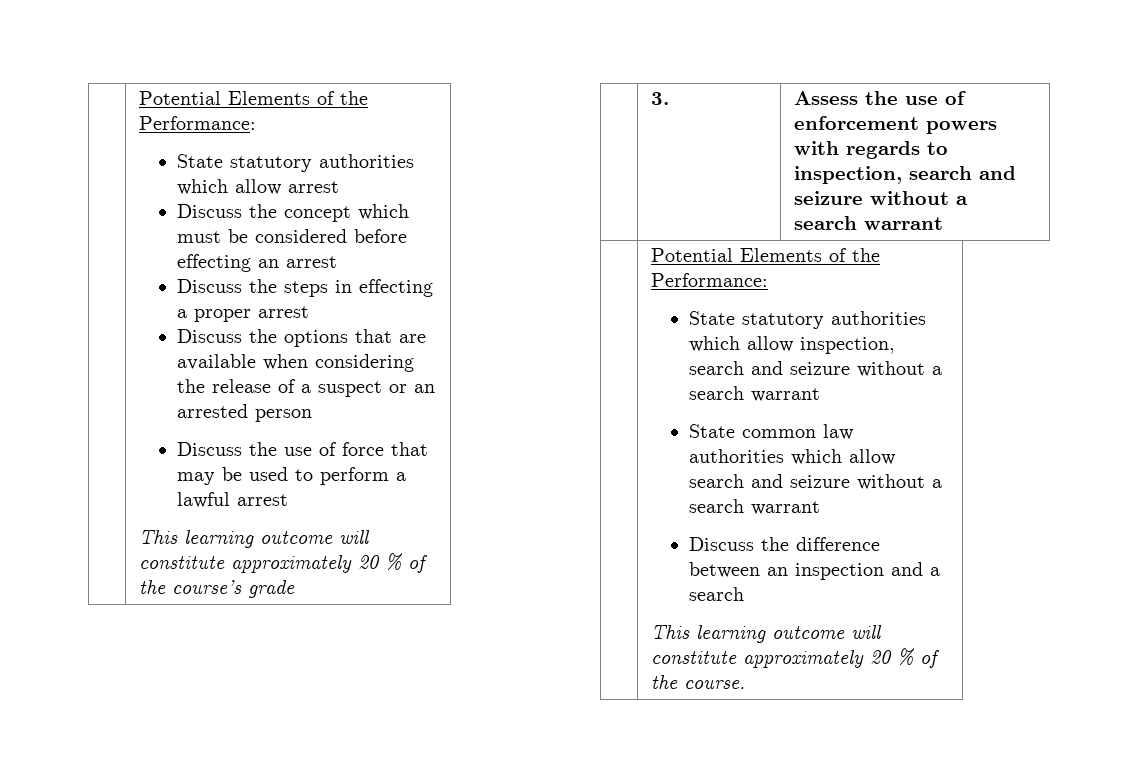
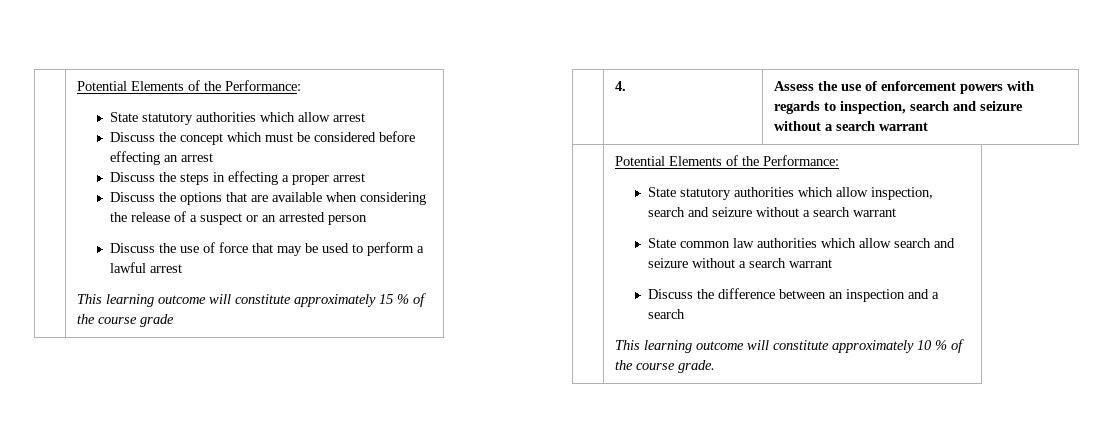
- This learning outcome will constitute approximately 20 % of the course’s grade
+ This learning outcome will constitute approximately 15 % of the course grade
- | 3. | Assess the use of enforcement powers with regards to inspection, search and seizure without a search warrant
+ | 4. | Assess the use of enforcement powers with regards to inspection, search and seizure without a search warrant
- This learning outcome will constitute approximately 20 % of the course.
+ This learning outcome will constitute approximately 10 % of the course grade.

